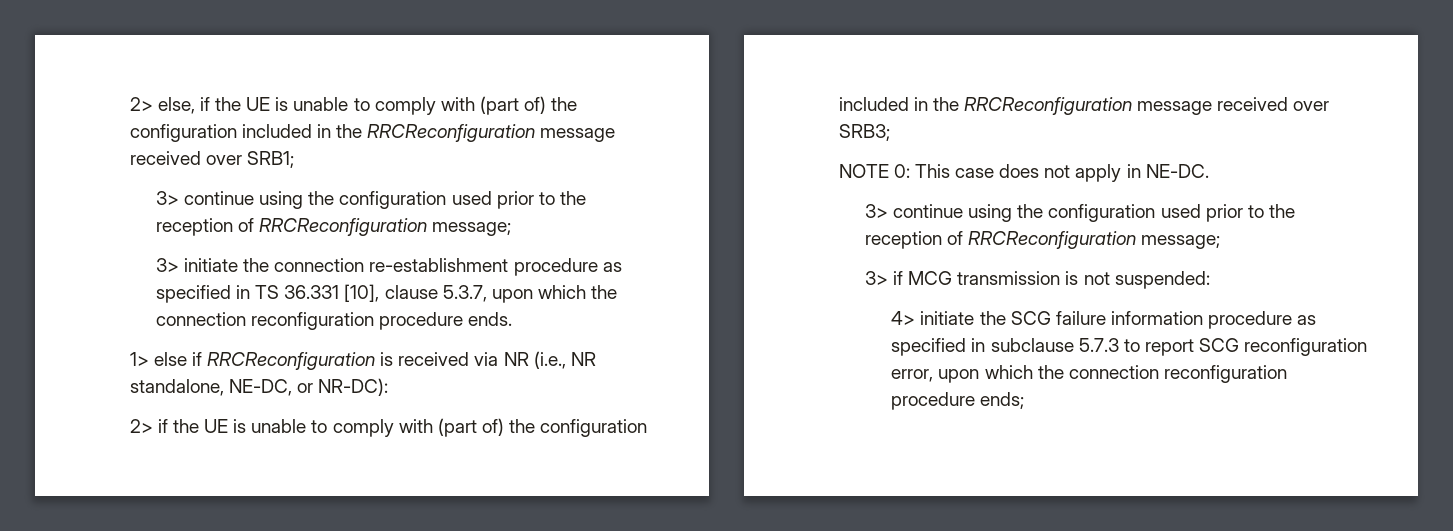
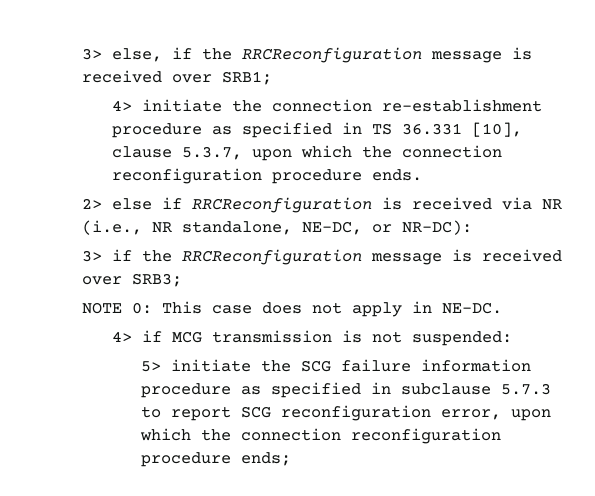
- 2> else, if the UE is unable to comply with (part of) the configuration included in the RRCReconfiguration message received over SRB1;
- 3> continue using the configuration used prior to the reception of RRCReconfiguration message;
- 3> initiate the connection re-establishment procedure as specified in TS 36.331 [10], clause 5.3.7, upon which the connection reconfiguration procedure ends.
+ 3> else, if the RRCReconfiguration message is received over SRB1;
+ 4> initiate the connection re-establishment procedure as specified in TS 36.331 [10], clause 5.3.7, upon which the connection reconfiguration procedure ends.
- 1> else if RRCReconfiguration is received via NR (i.e., NR standalone, NE-DC, or NR-DC):
+ 2> else if RRCReconfiguration is received via NR (i.e., NR standalone, NE-DC, or NR-DC):
- 2> if the UE is unable to comply with (part of) the configuration included in the RRCReconfiguration message received over SRB3;
+ 3> if the RRCReconfiguration message is received over SRB3;
  NOTE 0: This case does not apply in NE-DC.
- 3> continue using the configuration used prior to the reception of RRCReconfiguration message;
- 3> if MCG transmission is not suspended:
+ 4> if MCG transmission is not suspended:
- 4> initiate the SCG failure information procedure as specified in subclause 5.7.3 to report SCG reconfiguration error, upon which the connection reconfiguration procedure ends;
+ 5> initiate the SCG failure information procedure as specified in subclause 5.7.3 to report SCG reconfiguration error, upon which the connection reconfiguration procedure ends;

